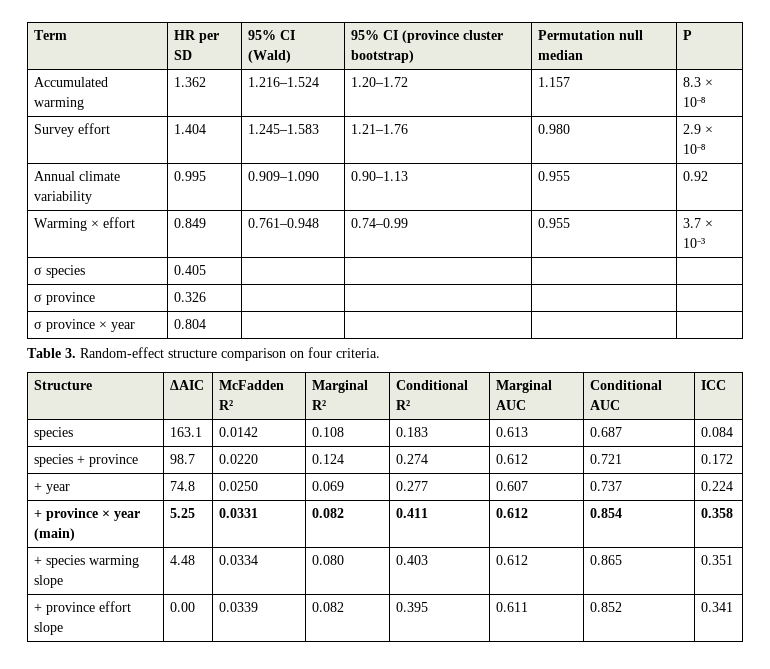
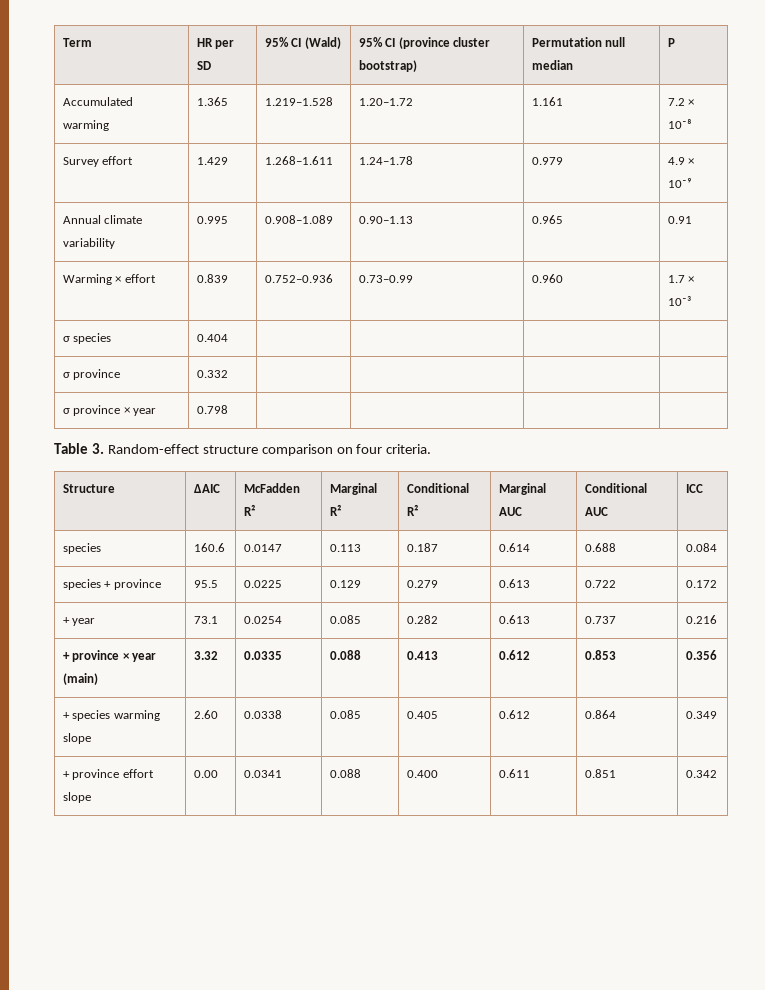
- Accumulated warming | 1.362 | 1.216–1.524 | 1.20–1.72 | 1.157 | 8.3 × 10⁻⁸
+ Accumulated warming | 1.365 | 1.219–1.528 | 1.20–1.72 | 1.161 | 7.2 × 10⁻⁸
- Survey effort | 1.404 | 1.245–1.583 | 1.21–1.76 | 0.980 | 2.9 × 10⁻⁸
+ Survey effort | 1.429 | 1.268–1.611 | 1.24–1.78 | 0.979 | 4.9 × 10⁻⁹
- Annual climate variability | 0.995 | 0.909–1.090 | 0.90–1.13 | 0.955 | 0.92
+ Annual climate variability | 0.995 | 0.908–1.089 | 0.90–1.13 | 0.965 | 0.91
- Warming × effort | 0.849 | 0.761–0.948 | 0.74–0.99 | 0.955 | 3.7 × 10⁻³
+ Warming × effort | 0.839 | 0.752–0.936 | 0.73–0.99 | 0.960 | 1.7 × 10⁻³
- σ species | 0.405 | | | |
+ σ species | 0.404 | | | |
- σ province | 0.326 | | | |
+ σ province | 0.332 | | | |
- σ province × year | 0.804 | | | |
+ σ province × year | 0.798 | | | |
- species | 163.1 | 0.0142 | 0.108 | 0.183 | 0.613 | 0.687 | 0.084
- species + province | 98.7 | 0.0220 | 0.124 | 0.274 | 0.612 | 0.721 | 0.172
- + year | 74.8 | 0.0250 | 0.069 | 0.277 | 0.607 | 0.737 | 0.224
+ species | 160.6 | 0.0147 | 0.113 | 0.187 | 0.614 | 0.688 | 0.084
+ species + province | 95.5 | 0.0225 | 0.129 | 0.279 | 0.613 | 0.722 | 0.172
+ + year | 73.1 | 0.0254 | 0.085 | 0.282 | 0.613 | 0.737 | 0.216
- + province × year (main) | 5.25 | 0.0331 | 0.082 | 0.411 | 0.612 | 0.854 | 0.358
+ + province × year (main) | 3.32 | 0.0335 | 0.088 | 0.413 | 0.612 | 0.853 | 0.356
- + species warming slope | 4.48 | 0.0334 | 0.080 | 0.403 | 0.612 | 0.865 | 0.351
+ + species warming slope | 2.60 | 0.0338 | 0.085 | 0.405 | 0.612 | 0.864 | 0.349
- + province effort slope | 0.00 | 0.0339 | 0.082 | 0.395 | 0.611 | 0.852 | 0.341
+ + province effort slope | 0.00 | 0.0341 | 0.088 | 0.400 | 0.611 | 0.851 | 0.342

